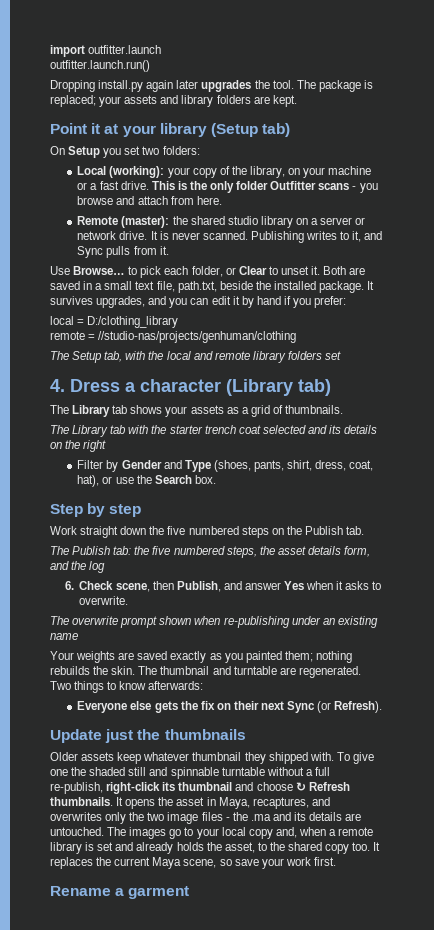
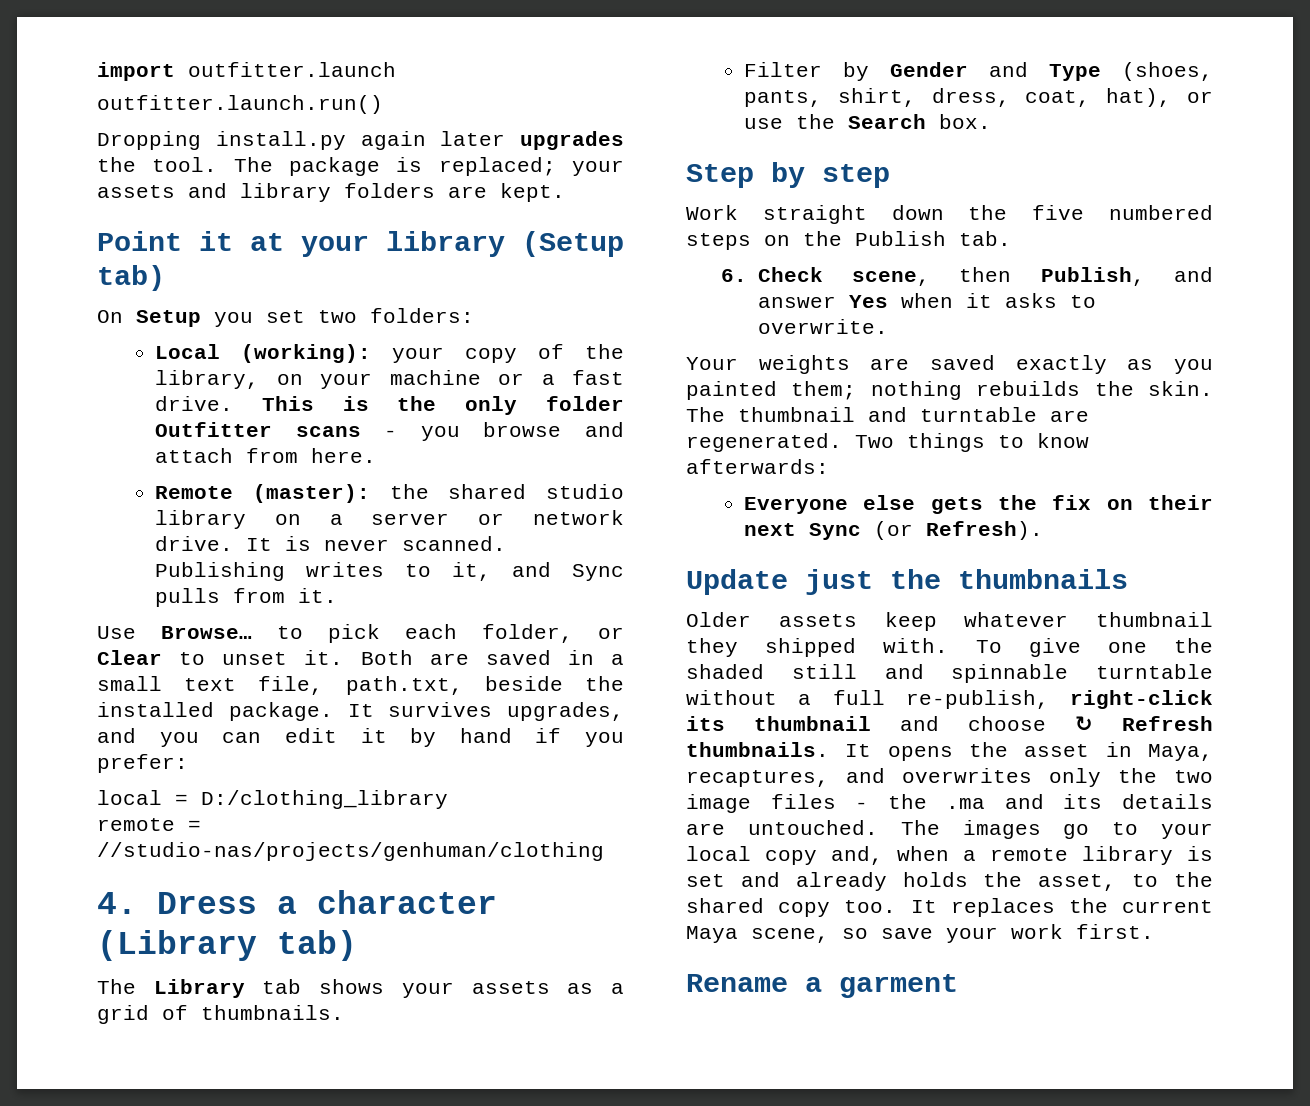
- The Setup tab, with the local and remote library folders set
- The Library tab with the starter trench coat selected and its details on the right
- The Publish tab: the five numbered steps, the asset details form, and the log
- The overwrite prompt shown when re-publishing under an existing name

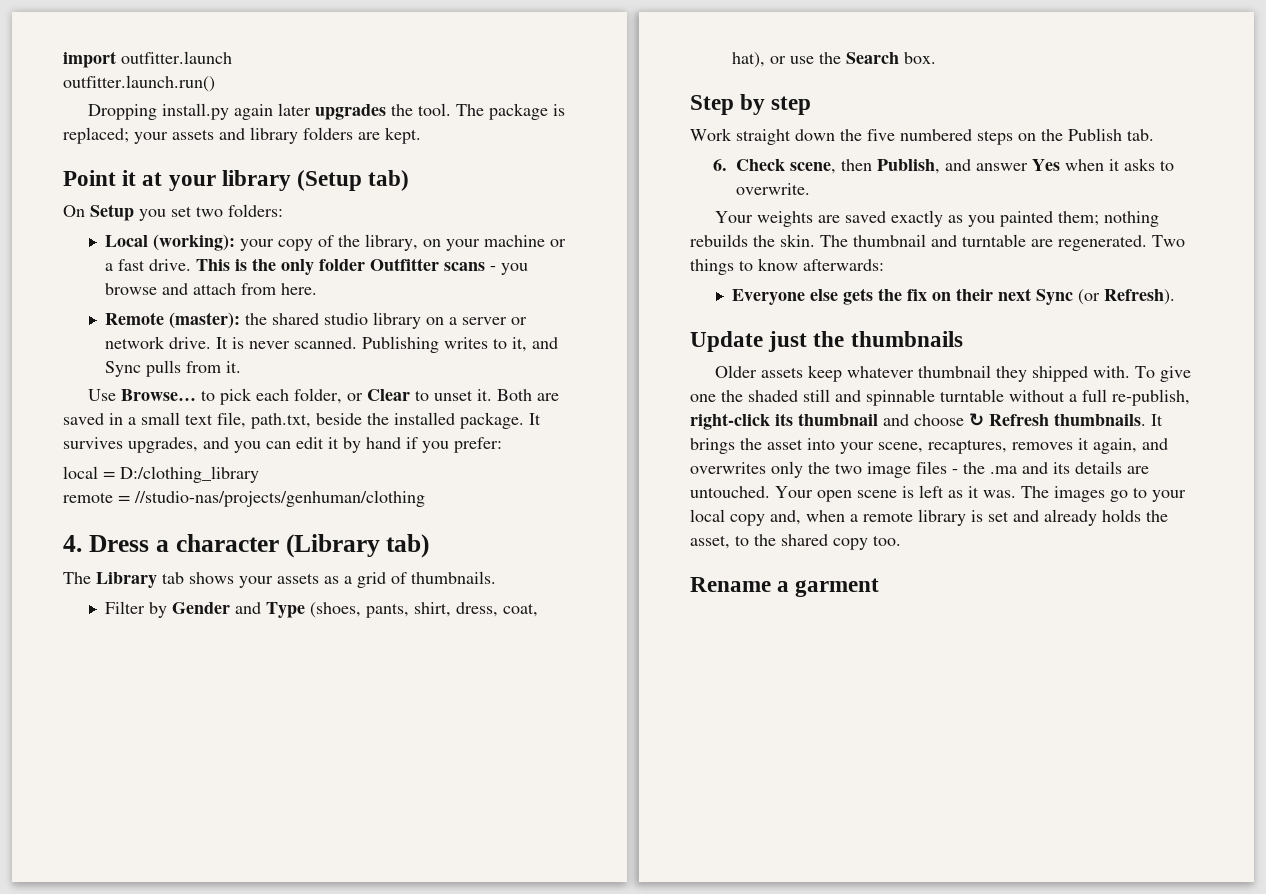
- It opens the asset in Maya, recaptures, and overwrites only the two image files - the .ma and its details are untouched.
+ It brings the asset into your scene, recaptures, removes it again, and overwrites only the two image files - the .ma and its details are untouched.
+ Your open scene is left as it was.
- It replaces the current Maya scene, so save your work first.

